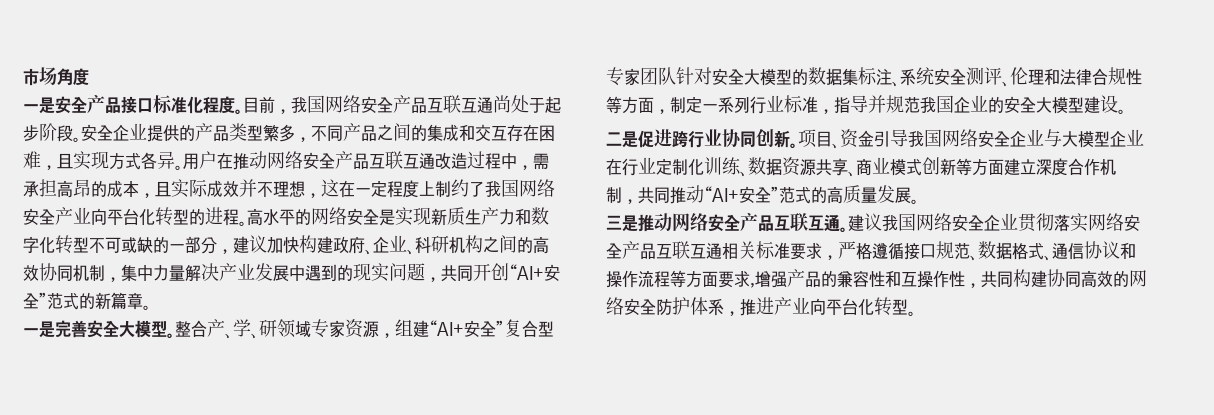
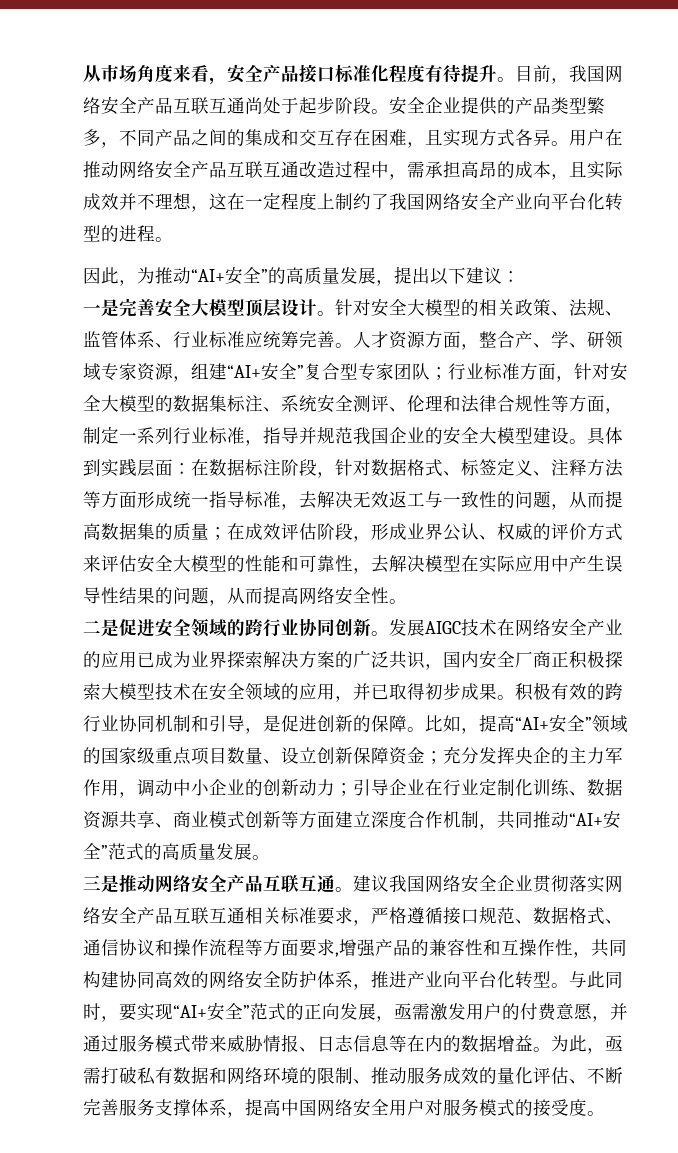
- 市场角度
- 一是安全产品接口标准化程度。
+ 从市场角度来看，安全产品接口标准化程度有待提升。
- 用户在推动网络安全产品互联互通改造过程中，需承担高昂的成本，且实际成效并不理想，这在一定程度上制约了我国网络安全产业向平台化转型的进程。高水平的网络安全是实现新质生产力和数字化转型不可或缺的一部分，建议加快构建政府、企业、科研机构之间的高效协同机制，集中力量解决产业发展中遇到的现实问题，共同开创“AI+安全”范式的新篇章。
+ 用户在推动网络安全产品互联互通改造过程中，需承担高昂的成本，且实际成效并不理想，这在一定程度上制约了我国网络安全产业向平台化转型的进程。
+ 因此，为推动“AI+安全”的高质量发展，提出以下建议：
- 一是完善安全大模型。整合产、学、研领域专家资源，组建“AI+安全”复合型专家团队针对安全大模型的数据集标注、系统安全测评、伦理和法律合规性等方面，制定一系列行业标准，指导并规范我国企业的安全大模型建设。
+ 一是完善安全大模型顶层设计。针对安全大模型的相关政策、法规、监管体系、行业标准应统筹完善。人才资源方面，整合产、学、研领域专家资源，组建“AI+安全”复合型专家团队；行业标准方面，针对安全大模型的数据集标注、系统安全测评、伦理和法律合规性等方面，制定一系列行业标准，指导并规范我国企业的安全大模型建设。具体到实践层面：在数据标注阶段，针对数据格式、标签定义、注释方法等方面形成统一指导标准，去解决无效返工与一致性的问题，从而提高数据集的质量；在成效评估阶段，形成业界公认、权威的评价方式来评估安全大模型的性能和可靠性，去解决模型在实际应用中产生误导性结果的问题，从而提高网络安全性。
- 二是促进跨行业协同创新。
+ 二是促进安全领域的跨行业协同创新。
- 项目、资金引导我国网络安全企业与大模型企业在行业定制化训练、数据资源共享、商业模式创新等方面建立深度合作机制，共同推动“AI+安全”范式的高质量发展。
+ 发展AIGC技术在网络安全产业的应用已成为业界探索解决方案的广泛共识，国内安全厂商正积极探索大模型技术在安全领域的应用，并已取得初步成果。积极有效的跨行业协同机制和引导，是促进创新的保障。比如，提高“AI+安全”领域的国家级重点项目数量、设立创新保障资金；充分发挥央企的主力军作用，调动中小企业的创新动力；引导企业在行业定制化训练、数据资源共享、商业模式创新等方面建立深度合作机制，共同推动“AI+安全”范式的高质量发展。
+ 与此同时，要实现“AI+安全”范式的正向发展，亟需激发用户的付费意愿，并通过服务模式带来威胁情报、日志信息等在内的数据增益。为此，亟需打破私有数据和网络环境的限制、推动服务成效的量化评估、不断完善服务支撑体系，提高中国网络安全用户对服务模式的接受度。

